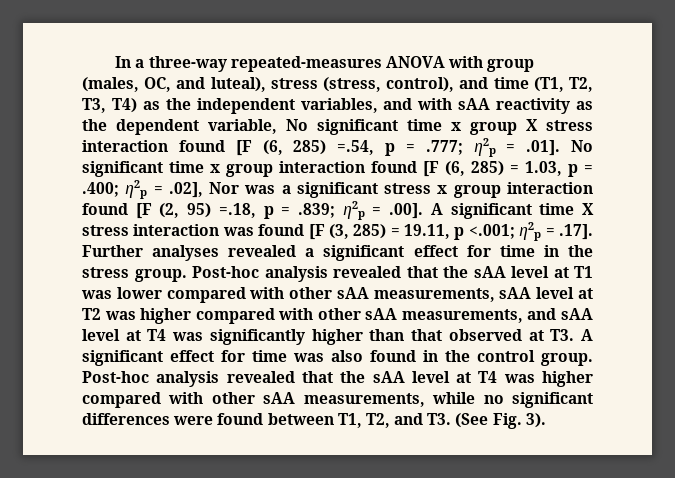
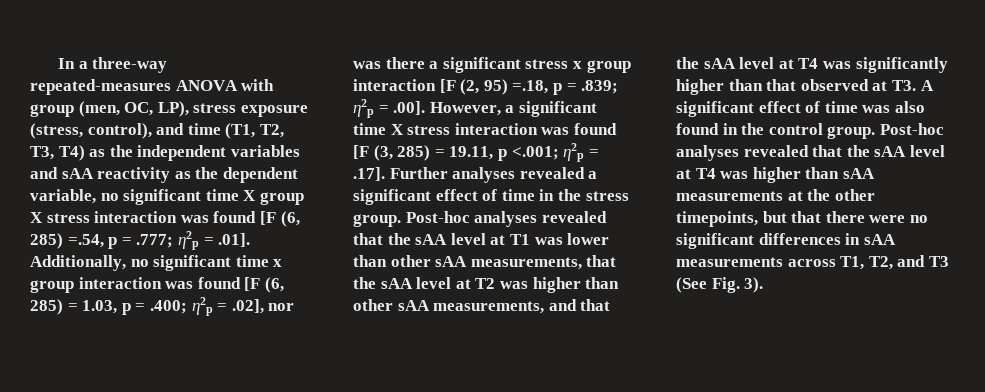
- In a three-way repeated-measures ANOVA with group (males, OC, and luteal), stress (stress, control), and time (T1, T2, T3, T4) as the independent variables, and with sAA reactivity as the dependent variable, No significant time x group X stress interaction found [F (6, 285) =.54, p = .777;
+ In a three-way repeated-measures ANOVA with group (men, OC, LP), stress exposure (stress, control), and time (T1, T2, T3, T4) as the independent variables and sAA reactivity as the dependent variable, no significant time X group X stress interaction was found [F (6, 285) =.54, p = .777;
- η2p = .01]. No significant time x group interaction found [F (6, 285) = 1.03, p = .400;
+ η2p = .01]. Additionally, no significant time x group interaction was found [F (6, 285) = 1.03, p = .400;
- η2p = .02], Nor was a significant stress x group interaction found [F (2, 95) =.18, p = .839;
+ η2p = .02], nor was there a significant stress x group interaction [F (2, 95) =.18, p = .839;
- η2p = .00]. A significant time X stress interaction was found [F (3, 285) = 19.11, p <.001;
+ η2p = .00]. However, a significant time X stress interaction was found [F (3, 285) = 19.11, p <.001;
- η2p = .17]. Further analyses revealed a significant effect for time in the stress group.
+ η2p = .17]. Further analyses revealed a significant effect of time in the stress group.
- Post-hoc analysis revealed that the sAA level at T1 was lower compared with other sAA measurements, sAA level at T2 was higher compared with other sAA measurements, and sAA level at T4 was significantly higher than that observed at T3. A significant effect for time was also found in the control group.
+ Post-hoc analyses revealed that the sAA level at T1 was lower than other sAA measurements, that the sAA level at T2 was higher than other sAA measurements, and that the sAA level at T4 was significantly higher than that observed at T3. A significant effect of time was also found in the control group.
- Post-hoc analysis revealed that the sAA level at T4 was higher compared with other sAA measurements, while no significant differences were found between T1, T2, and T3. (See Fig. 3).
+ Post-hoc analyses revealed that the sAA level at T4 was higher than sAA measurements at the other timepoints, but that there were no significant differences in sAA measurements across T1, T2, and T3 (See Fig. 3).

